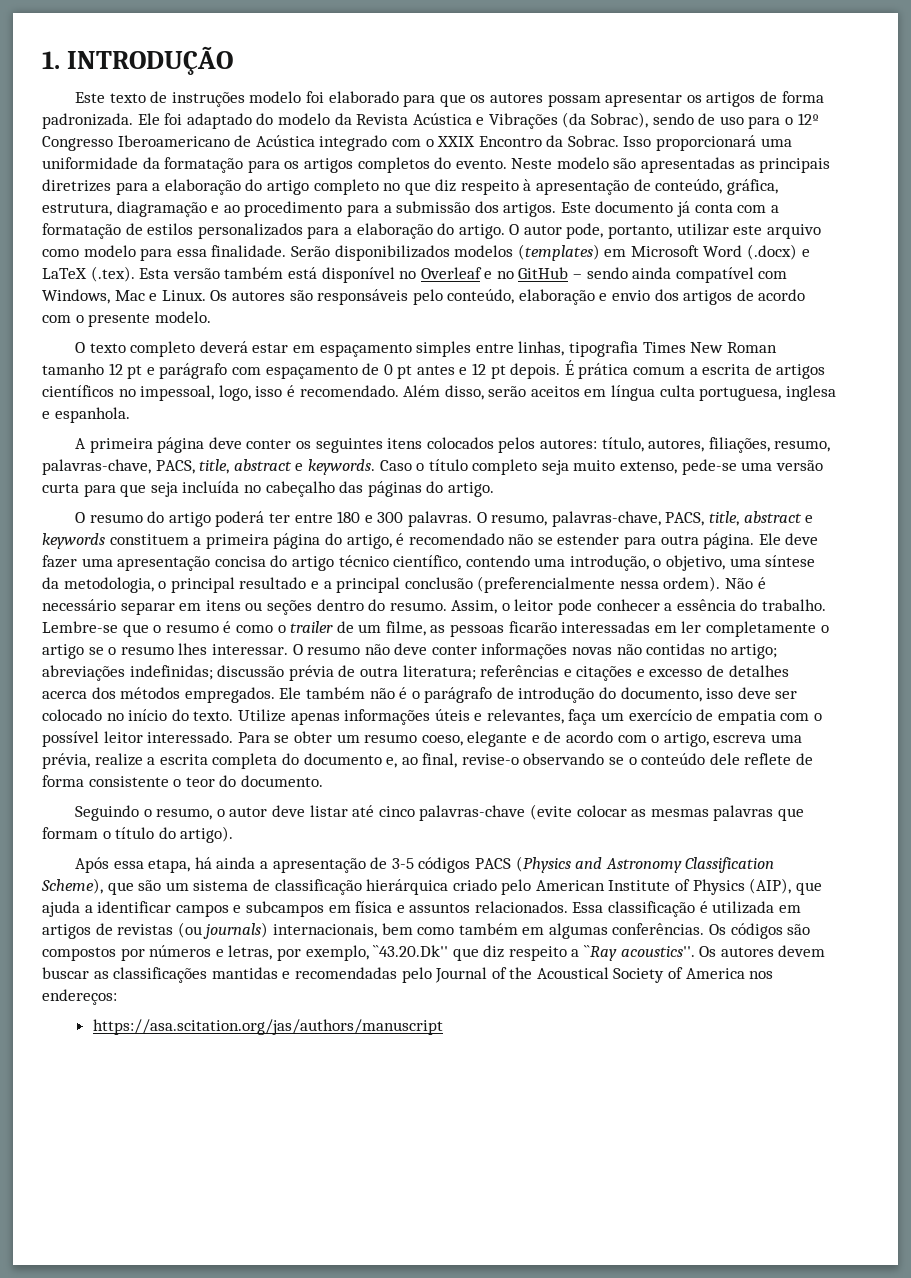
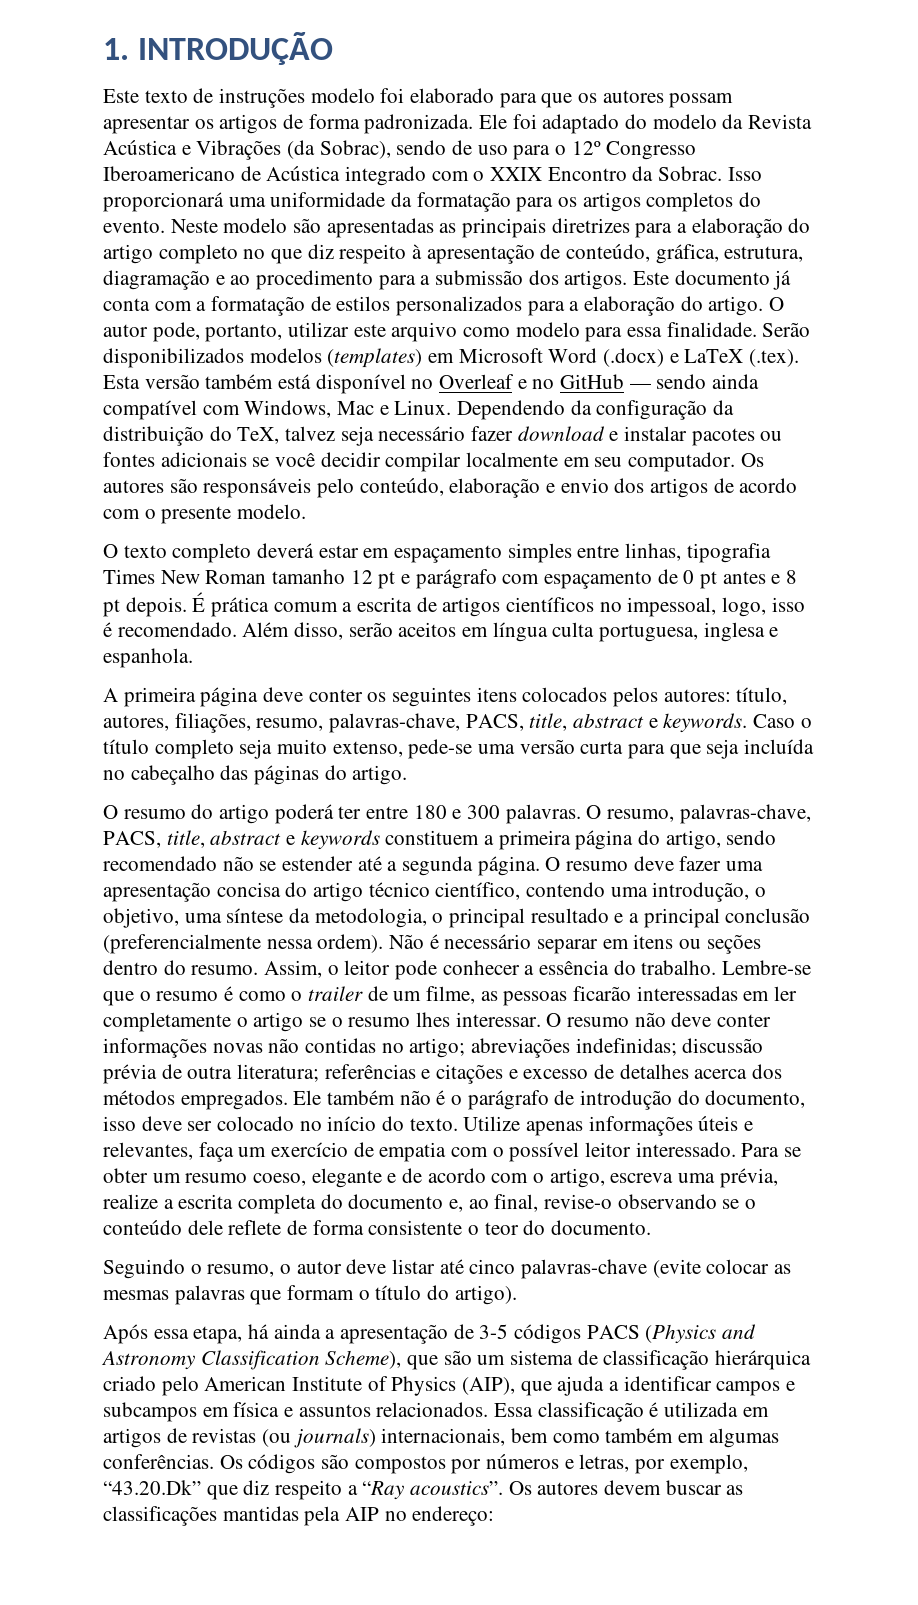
- Serão disponibilizados modelos (templates) em Microsoft Word (.docx) e LaTeX (.tex). Esta versão também está disponível no Overleaf e no GitHub – sendo ainda compatível com Windows, Mac e Linux.
+ Serão disponibilizados modelos (templates) em Microsoft Word (.docx) e LaTeX (.tex). Esta versão também está disponível no Overleaf e no GitHub — sendo ainda compatível com Windows, Mac e Linux.
+ Dependendo da configuração da distribuição do TeX, talvez seja necessário fazer download e instalar pacotes ou fontes adicionais se você decidir compilar localmente em seu computador.
- O texto completo deverá estar em espaçamento simples entre linhas, tipografia Times New Roman tamanho 12 pt e parágrafo com espaçamento de 0 pt antes e 12 pt depois.
+ O texto completo deverá estar em espaçamento simples entre linhas, tipografia Times New Roman tamanho 12 pt e parágrafo com espaçamento de 0 pt antes e 8 pt depois.
- O resumo, palavras-chave, PACS, title, abstract e keywords constituem a primeira página do artigo, é recomendado não se estender para outra página. Ele deve fazer uma apresentação concisa do artigo técnico científico, contendo uma introdução, o objetivo, uma síntese da metodologia, o principal resultado e a principal conclusão (preferencialmente nessa ordem).
+ O resumo, palavras-chave, PACS, title, abstract e keywords constituem a primeira página do artigo, sendo recomendado não se estender até a segunda página. O resumo deve fazer uma apresentação concisa do artigo técnico científico, contendo uma introdução, o objetivo, uma síntese da metodologia, o principal resultado e a principal conclusão (preferencialmente nessa ordem).
- Os códigos são compostos por números e letras, por exemplo, ``43.20.Dk'' que diz respeito a ``Ray acoustics''.
+ Os códigos são compostos por números e letras, por exemplo, “43.20.Dk” que diz respeito a “Ray acoustics”.
- Os autores devem buscar as classificações mantidas e recomendadas pelo Journal of the Acoustical Society of America nos endereços:
- https://asa.scitation.org/jas/authors/manuscript
+ Os autores devem buscar as classificações mantidas pela AIP no endereço:

